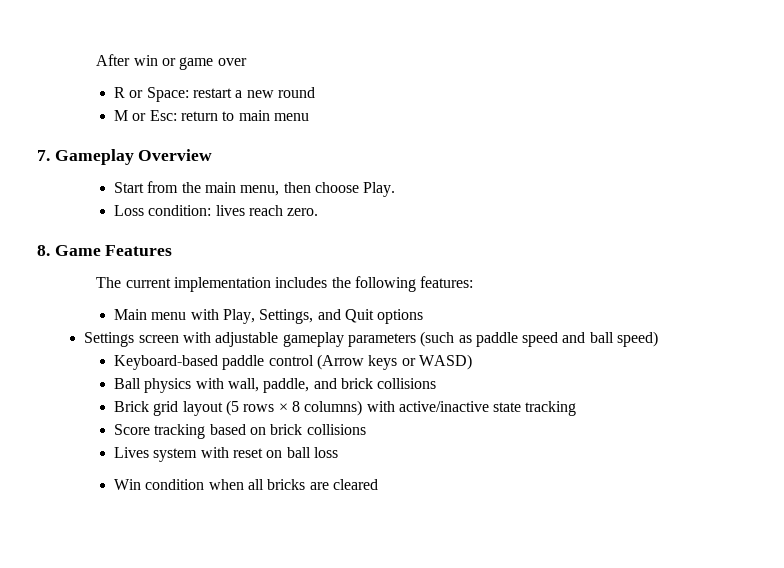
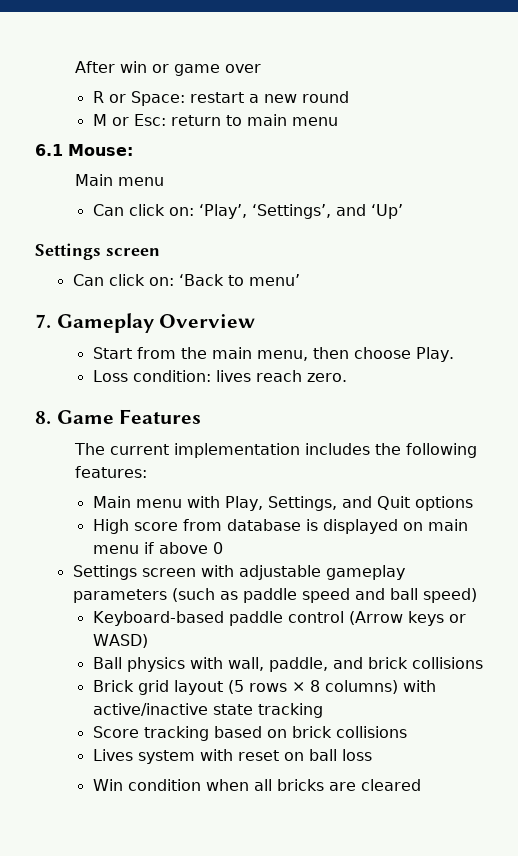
+ 6.1 Mouse:
+ Main menu
+ Can click on: ‘Play’, ‘Settings’, and ‘Up’
+ Settings screen
+ Can click on: ‘Back to menu’
+ High score from database is displayed on main menu if above 0

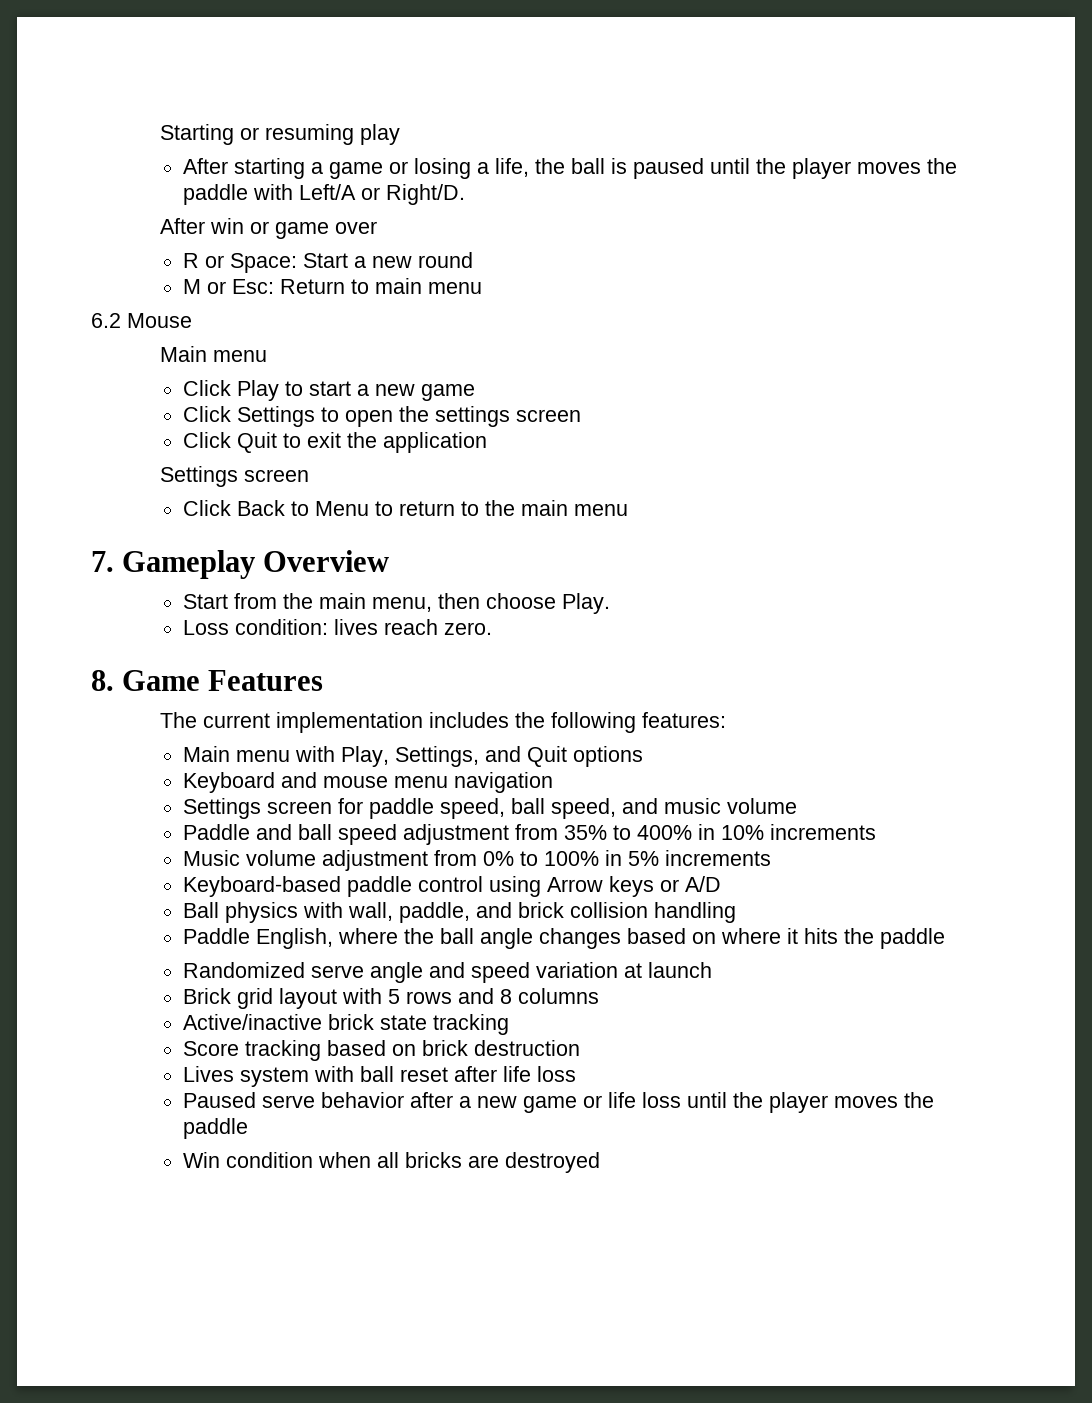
+ Starting or resuming play
+ After starting a game or losing a life, the ball is paused until the player moves the paddle with Left/A or Right/D.
- R or Space: restart a new round
+ R or Space: Start a new round
- M or Esc: return to main menu
+ M or Esc: Return to main menu
- 6.1 Mouse:
+ 6.2 Mouse
- Can click on: ‘Play’, ‘Settings’, and ‘Up’
+ Click Play to start a new game
+ Click Settings to open the settings screen
+ Click Quit to exit the application
  Settings screen
- Can click on: ‘Back to menu’
+ Click Back to Menu to return to the main menu
- High score from database is displayed on main menu if above 0
- Settings screen with adjustable gameplay parameters (such as paddle speed and ball speed)
+ Keyboard and mouse menu navigation
+ Settings screen for paddle speed, ball speed, and music volume
+ Paddle and ball speed adjustment from 35% to 400% in 10% increments
+ Music volume adjustment from 0% to 100% in 5% increments
- Keyboard-based paddle control (Arrow keys or WASD)
+ Keyboard-based paddle control using Arrow keys or A/D
- Ball physics with wall, paddle, and brick collisions
- Brick grid layout (5 rows × 8 columns) with active/inactive state tracking
+ Ball physics with wall, paddle, and brick collision handling
+ Paddle English, where the ball angle changes based on where it hits the paddle
+ Randomized serve angle and speed variation at launch
+ Brick grid layout with 5 rows and 8 columns
+ Active/inactive brick state tracking
- Score tracking based on brick collisions
+ Score tracking based on brick destruction
- Lives system with reset on ball loss
+ Lives system with ball reset after life loss
+ Paused serve behavior after a new game or life loss until the player moves the paddle
- Win condition when all bricks are cleared
+ Win condition when all bricks are destroyed

